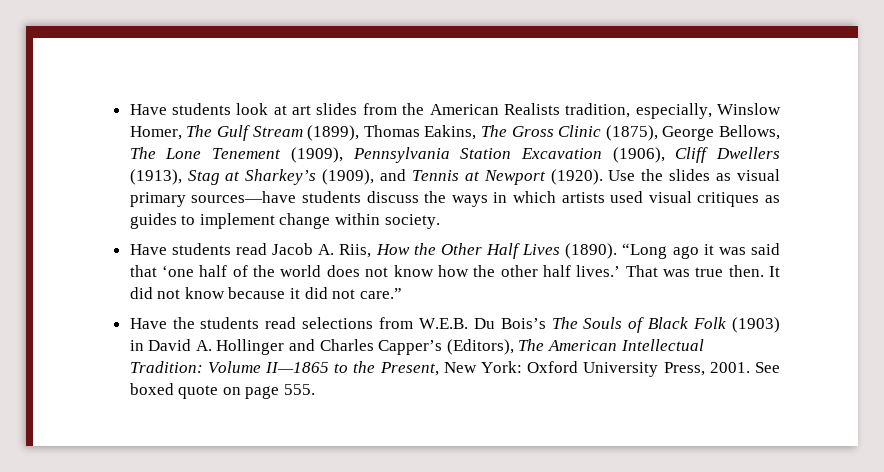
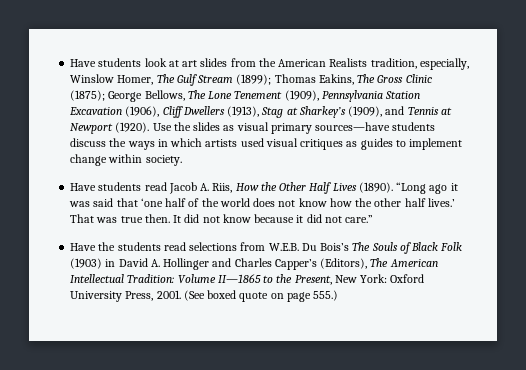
- Have students look at art slides from the American Realists tradition, especially, Winslow Homer, The Gulf Stream (1899), Thomas Eakins, The Gross Clinic (1875), George Bellows, The Lone Tenement (1909), Pennsylvania Station Excavation (1906), Cliff Dwellers (1913), Stag at Sharkey’s (1909), and Tennis at Newport (1920).
+ Have students look at art slides from the American Realists tradition, especially, Winslow Homer, The Gulf Stream (1899); Thomas Eakins, The Gross Clinic (1875); George Bellows, The Lone Tenement (1909), Pennsylvania Station Excavation (1906), Cliff Dwellers (1913), Stag at Sharkey’s (1909), and Tennis at Newport (1920).
- See boxed quote on page 555.
+ (See boxed quote on page 555.)

